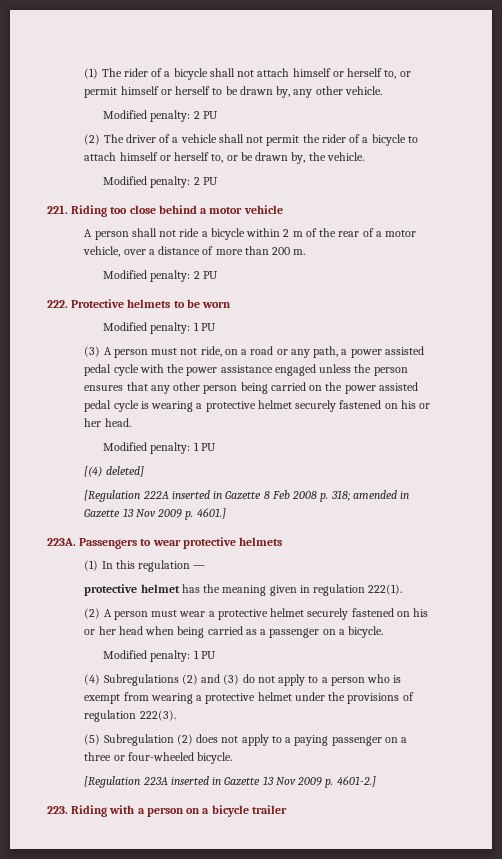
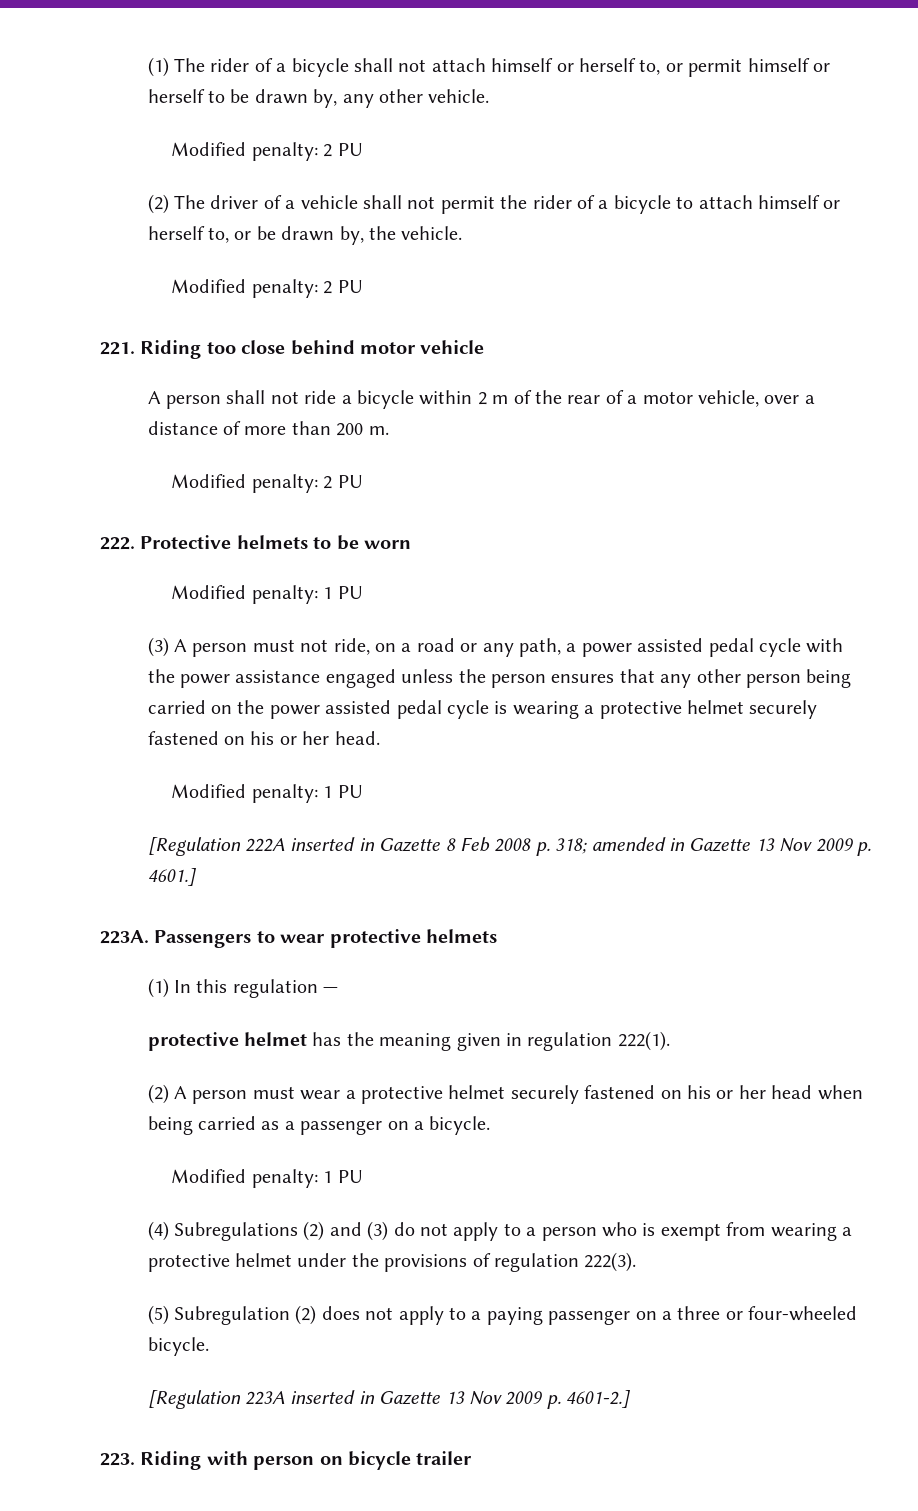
- 221. Riding too close behind a motor vehicle
+ 221. Riding too close behind motor vehicle
- [(4) deleted]
- 223. Riding with a person on a bicycle trailer
+ 223. Riding with person on bicycle trailer

